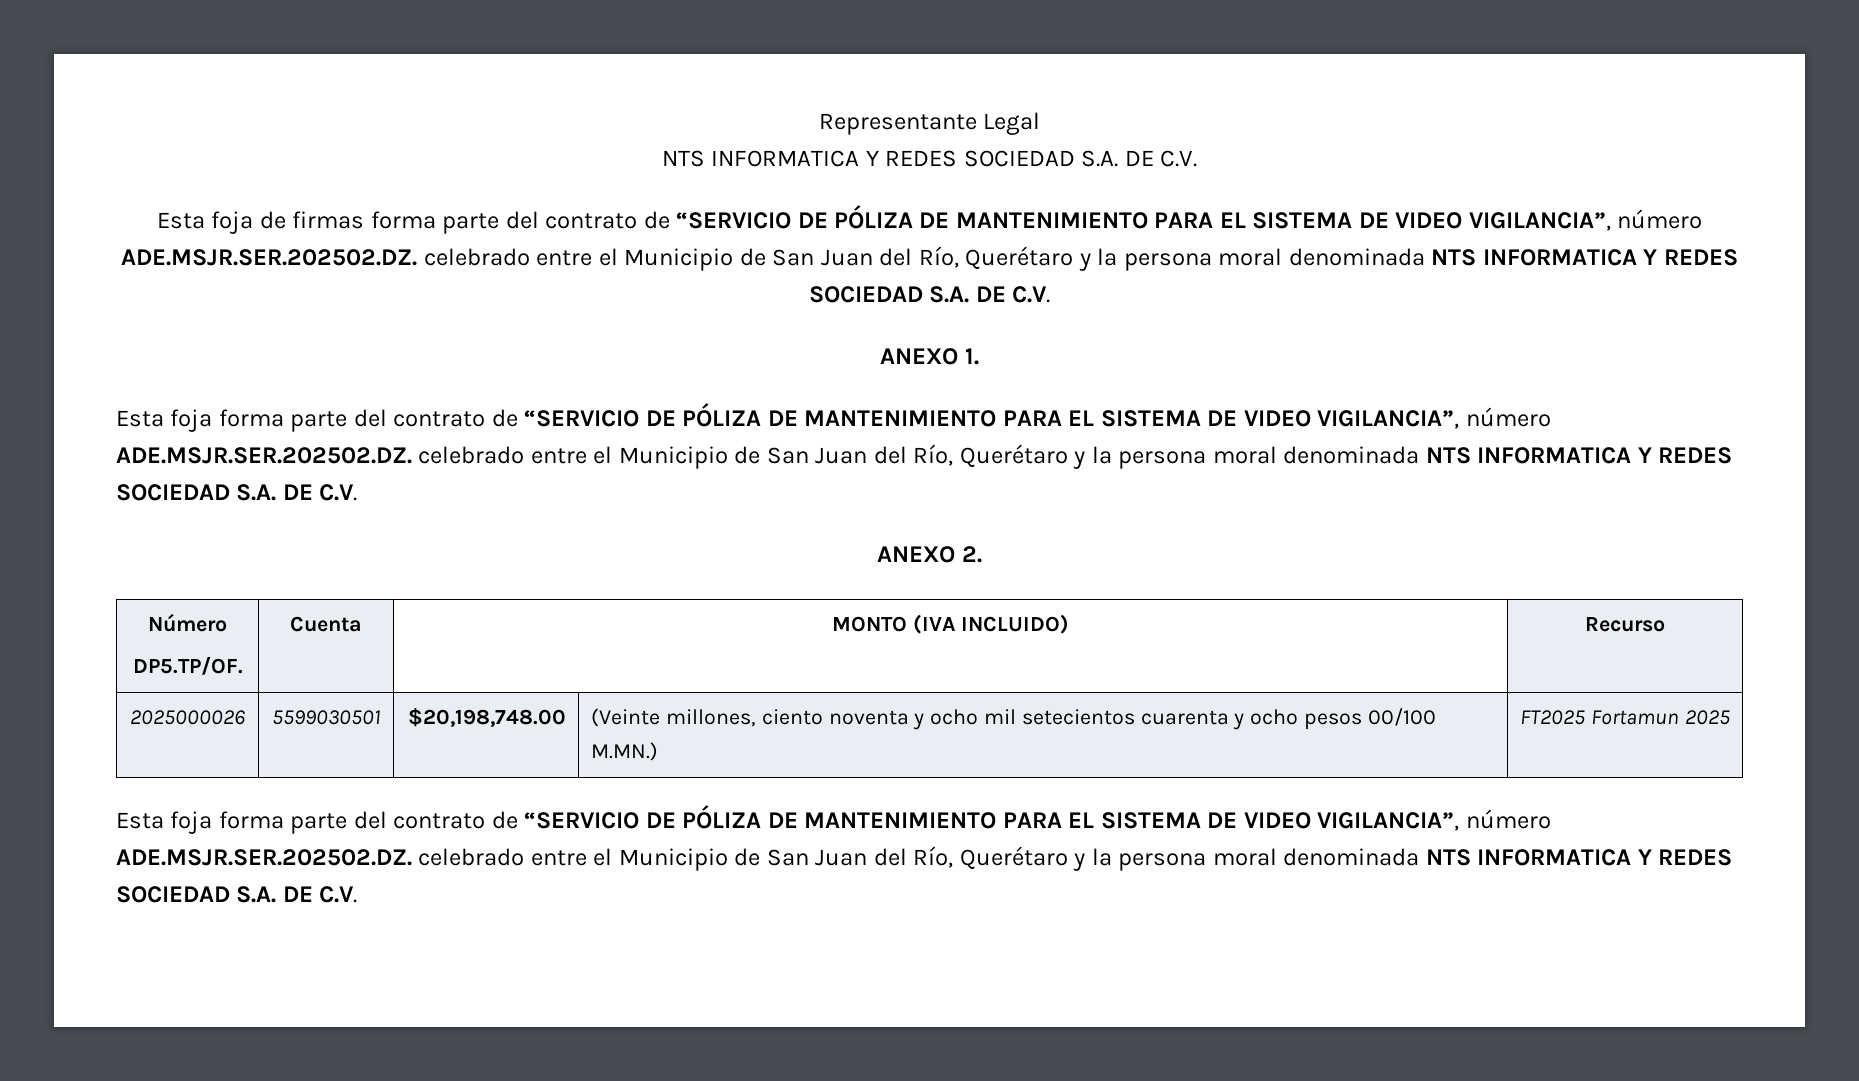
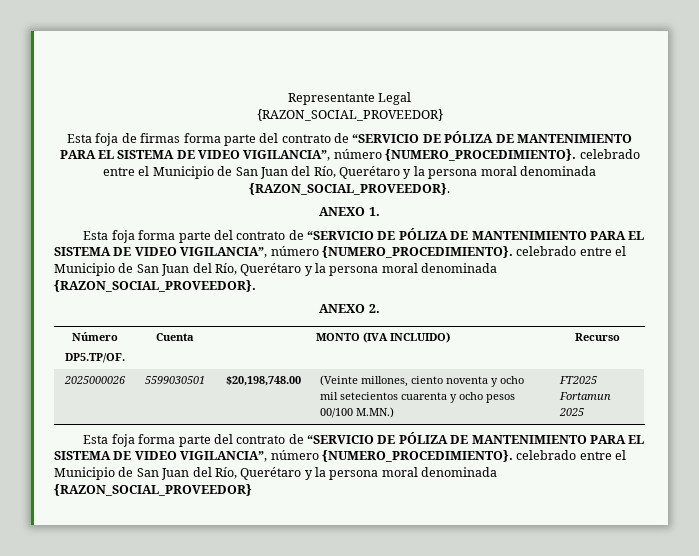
  Representante Legal
- NTS INFORMATICA Y REDES SOCIEDAD S.A. DE C.V.
+ {RAZON_SOCIAL_PROVEEDOR}
- Esta foja de firmas forma parte del contrato de “SERVICIO DE PÓLIZA DE MANTENIMIENTO PARA EL SISTEMA DE VIDEO VIGILANCIA”, número ADE.MSJR.SER.202502.DZ. celebrado entre el Municipio de San Juan del Río, Querétaro y la persona moral denominada NTS INFORMATICA Y REDES SOCIEDAD S.A. DE C.V.
+ Esta foja de firmas forma parte del contrato de “SERVICIO DE PÓLIZA DE MANTENIMIENTO PARA EL SISTEMA DE VIDEO VIGILANCIA”, número {NUMERO_PROCEDIMIENTO}. celebrado entre el Municipio de San Juan del Río, Querétaro y la persona moral denominada {RAZON_SOCIAL_PROVEEDOR}.
  ANEXO 1.
- Esta foja forma parte del contrato de “SERVICIO DE PÓLIZA DE MANTENIMIENTO PARA EL SISTEMA DE VIDEO VIGILANCIA”, número ADE.MSJR.SER.202502.DZ. celebrado entre el Municipio de San Juan del Río, Querétaro y la persona moral denominada NTS INFORMATICA Y REDES SOCIEDAD S.A. DE C.V.
+ Esta foja forma parte del contrato de “SERVICIO DE PÓLIZA DE MANTENIMIENTO PARA EL SISTEMA DE VIDEO VIGILANCIA”, número {NUMERO_PROCEDIMIENTO}. celebrado entre el Municipio de San Juan del Río, Querétaro y la persona moral denominada {RAZON_SOCIAL_PROVEEDOR}.
  2025000026 | 5599030501 | $20,198,748.00 | (Veinte millones, ciento noventa y ocho mil setecientos cuarenta y ocho pesos 00/100 M.MN.) | FT2025 Fortamun 2025
- Esta foja forma parte del contrato de “SERVICIO DE PÓLIZA DE MANTENIMIENTO PARA EL SISTEMA DE VIDEO VIGILANCIA”, número ADE.MSJR.SER.202502.DZ. celebrado entre el Municipio de San Juan del Río, Querétaro y la persona moral denominada NTS INFORMATICA Y REDES SOCIEDAD S.A. DE C.V.
+ Esta foja forma parte del contrato de “SERVICIO DE PÓLIZA DE MANTENIMIENTO PARA EL SISTEMA DE VIDEO VIGILANCIA”, número {NUMERO_PROCEDIMIENTO}. celebrado entre el Municipio de San Juan del Río, Querétaro y la persona moral denominada {RAZON_SOCIAL_PROVEEDOR}

